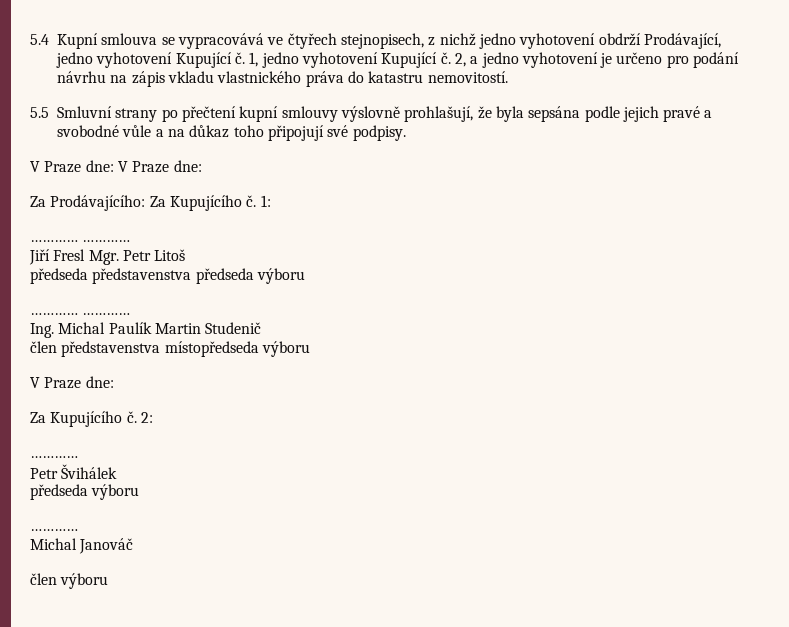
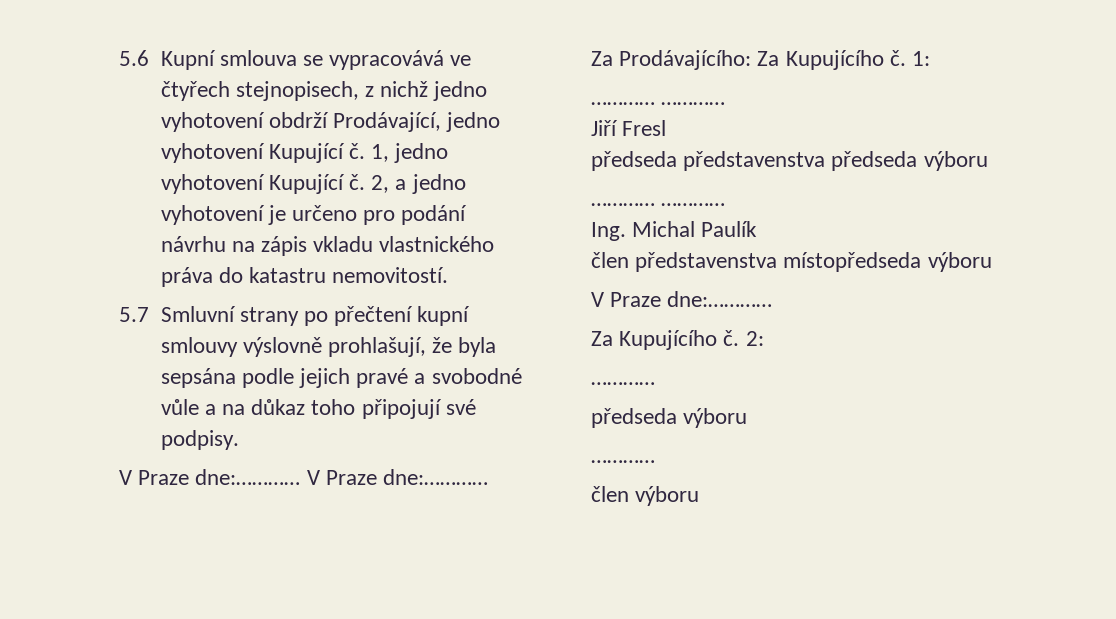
- 5.4 Kupní smlouva se vypracovává ve čtyřech stejnopisech, z nichž jedno vyhotovení obdrží Prodávající, jedno vyhotovení Kupující č.
+ 5.6 Kupní smlouva se vypracovává ve čtyřech stejnopisech, z nichž jedno vyhotovení obdrží Prodávající, jedno vyhotovení Kupující č.
- 5.5 Smluvní strany po přečtení kupní smlouvy výslovně prohlašují, že byla sepsána podle jejich pravé a svobodné vůle a na důkaz toho připojují své podpisy.
+ 5.7 Smluvní strany po přečtení kupní smlouvy výslovně prohlašují, že byla sepsána podle jejich pravé a svobodné vůle a na důkaz toho připojují své podpisy.
- V Praze dne: V Praze dne:
+ V Praze dne:………… V Praze dne:…………
- Jiří Fresl Mgr. Petr Litoš
+ Jiří Fresl
- Ing. Michal Paulík Martin Studenič
+ Ing. Michal Paulík
  člen představenstva místopředseda výboru
- V Praze dne:
+ V Praze dne:…………
  2:
  …………
- Petr Švihálek
  předseda výboru
  …………
- Michal Janováč

